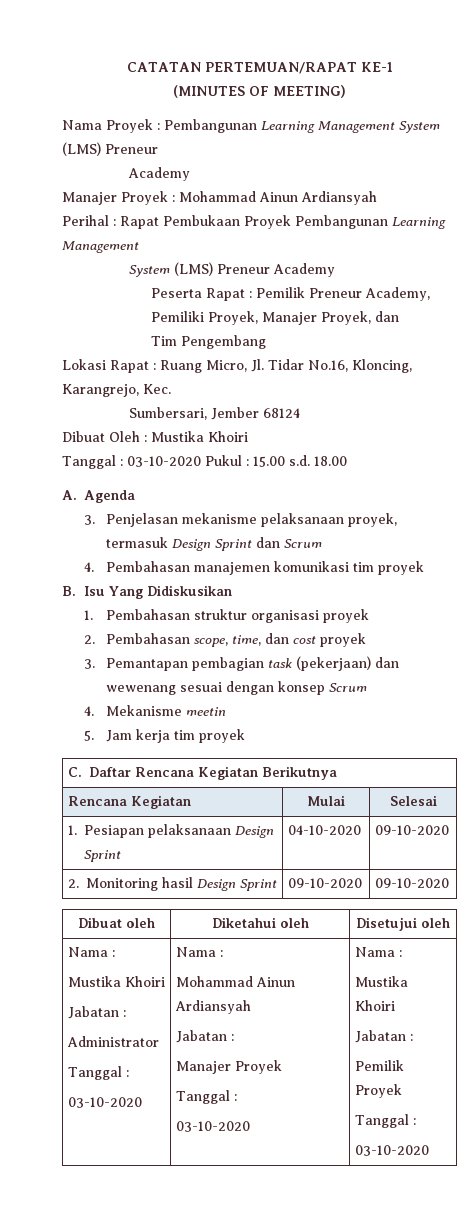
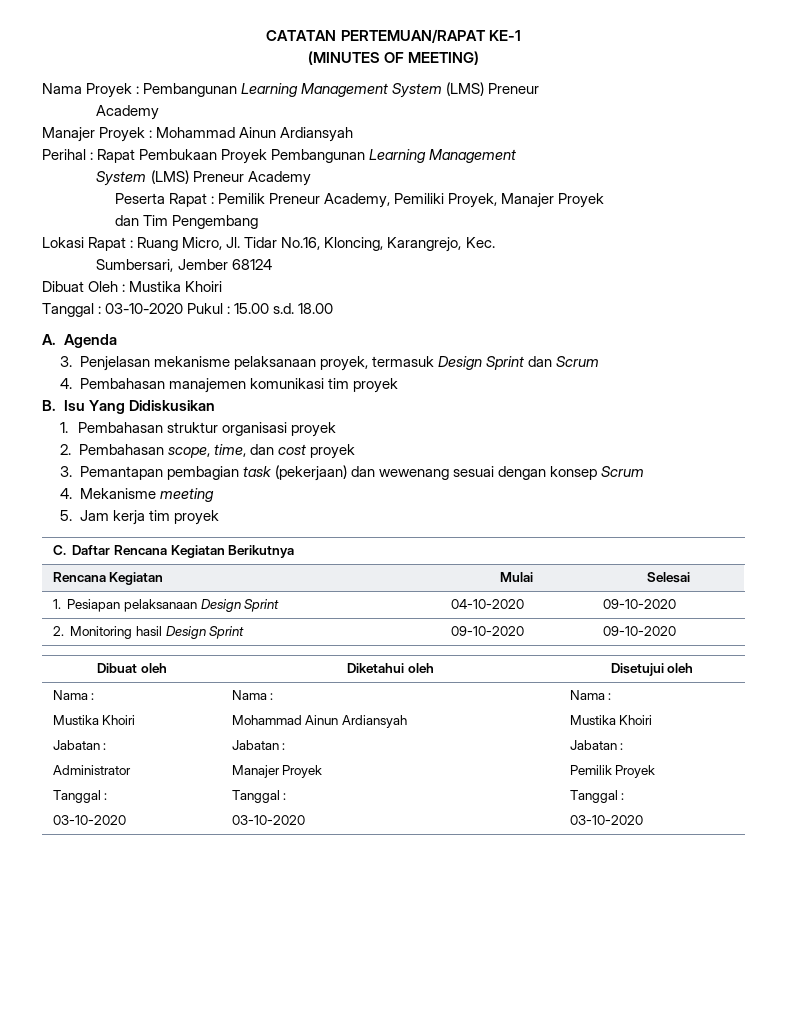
- Peserta Rapat : Pemilik Preneur Academy, Pemiliki Proyek, Manajer Proyek, dan
- Tim Pengembang
+ Peserta Rapat : Pemilik Preneur Academy, Pemiliki Proyek, Manajer Proyek
+ dan Tim Pengembang
- 4. Mekanisme meetin
+ 4. Mekanisme meeting

